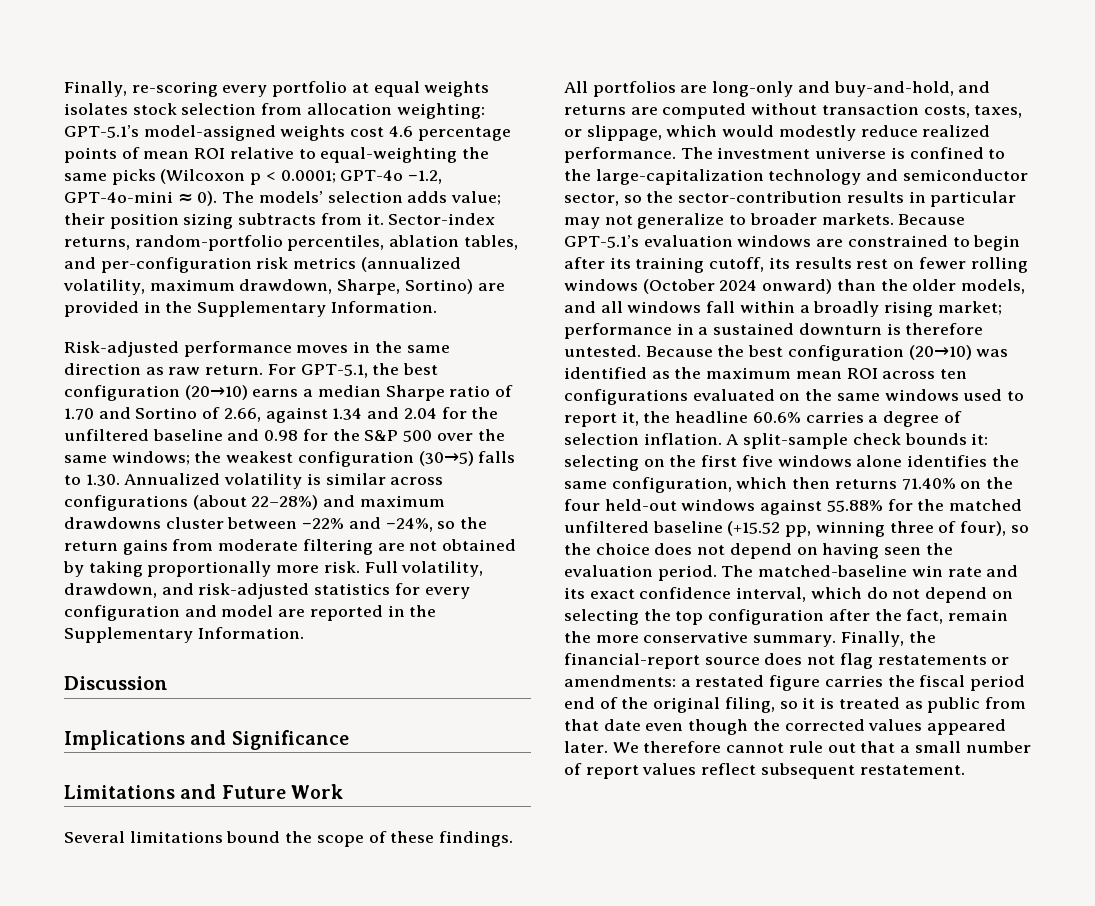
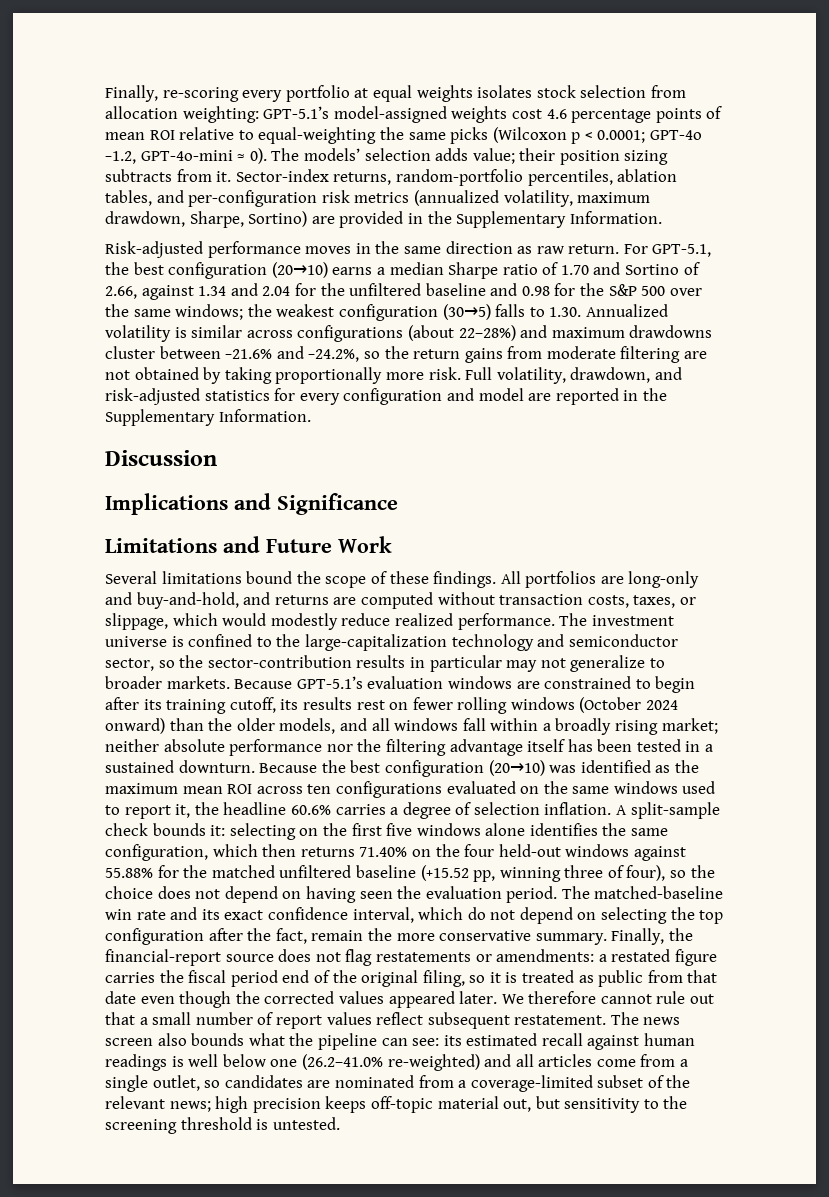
- the weakest configuration (30→5) falls to 1.30. Annualized volatility is similar across configurations (about 22–28%) and maximum drawdowns cluster between −22% and −24%, so the return gains from moderate filtering are not obtained by taking proportionally more risk.
+ the weakest configuration (30→5) falls to 1.30. Annualized volatility is similar across configurations (about 22–28%) and maximum drawdowns cluster between −21.6% and −24.2%, so the return gains from moderate filtering are not obtained by taking proportionally more risk.
- Because GPT-5.1’s evaluation windows are constrained to begin after its training cutoff, its results rest on fewer rolling windows (October 2024 onward) than the older models, and all windows fall within a broadly rising market; performance in a sustained downturn is therefore untested.
+ Because GPT-5.1’s evaluation windows are constrained to begin after its training cutoff, its results rest on fewer rolling windows (October 2024 onward) than the older models, and all windows fall within a broadly rising market; neither absolute performance nor the filtering advantage itself has been tested in a sustained downturn.
+ The news screen also bounds what the pipeline can see: its estimated recall against human readings is well below one (26.2–41.0% re-weighted) and all articles come from a single outlet, so candidates are nominated from a coverage-limited subset of the relevant news; high precision keeps off-topic material out, but sensitivity to the screening threshold is untested.

